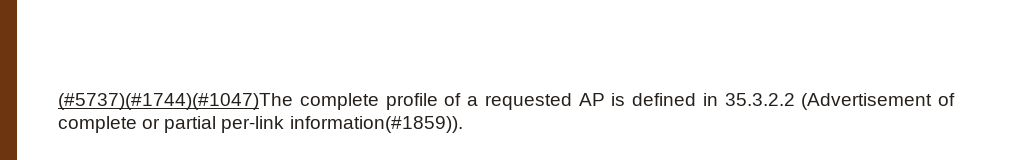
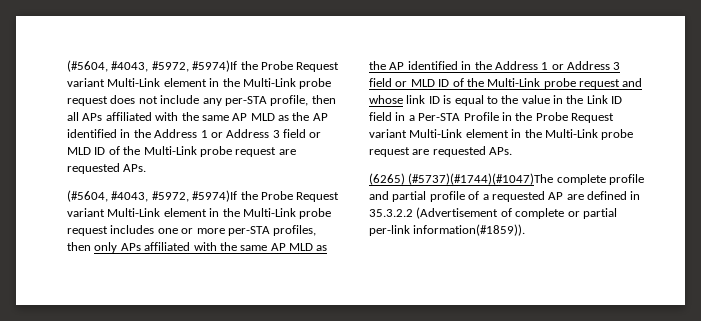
- (#5737)(#1744)(#1047)The complete profile of a requested AP is defined in 35.3.2.2 (Advertisement of complete or partial per-link information(#1859)).
+ (#5604, #4043, #5972, #5974)If the Probe Request variant Multi-Link element in the Multi-Link probe request does not include any per-STA profile, then all APs affiliated with the same AP MLD as the AP identified in the Address 1 or Address 3 field or MLD ID of the Multi-Link probe request are requested APs.
+ (#5604, #4043, #5972, #5974)If the Probe Request variant Multi-Link element in the Multi-Link probe request includes one or more per-STA profiles, then only APs affiliated with the same AP MLD as the AP identified in the Address 1 or Address 3 field or MLD ID of the Multi-Link probe request and whose link ID is equal to the value in the Link ID field in a Per-STA Profile in the Probe Request variant Multi-Link element in the Multi-Link probe request are requested APs.
+ (6265) (#5737)(#1744)(#1047)The complete profile and partial profile of a requested AP are defined in 35.3.2.2 (Advertisement of complete or partial per-link information(#1859)).

